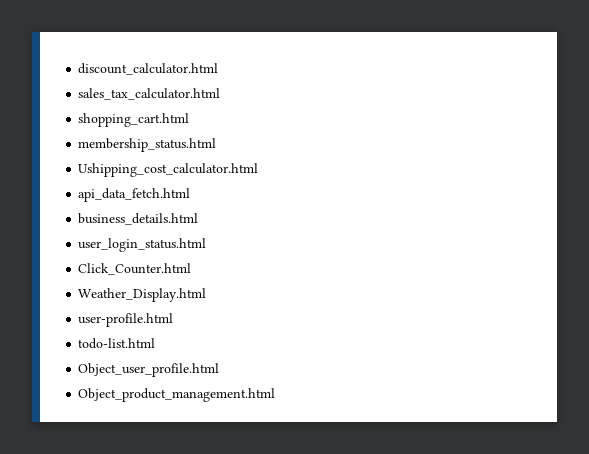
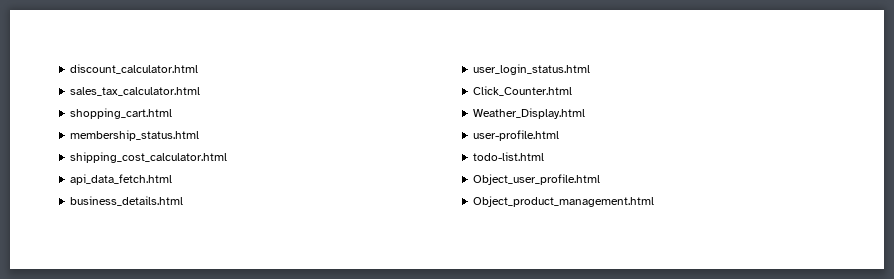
- Ushipping_cost_calculator.html
+ shipping_cost_calculator.html

